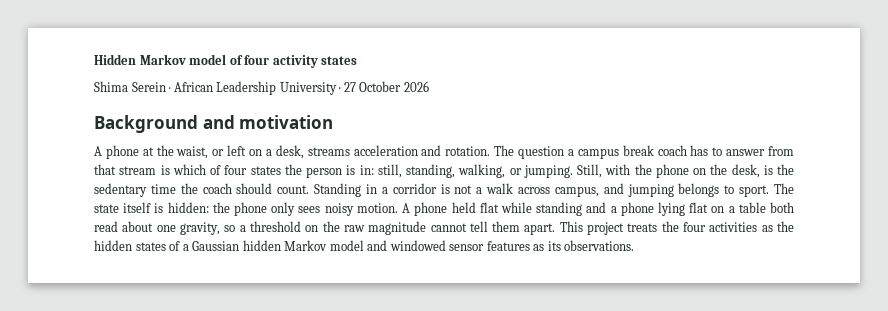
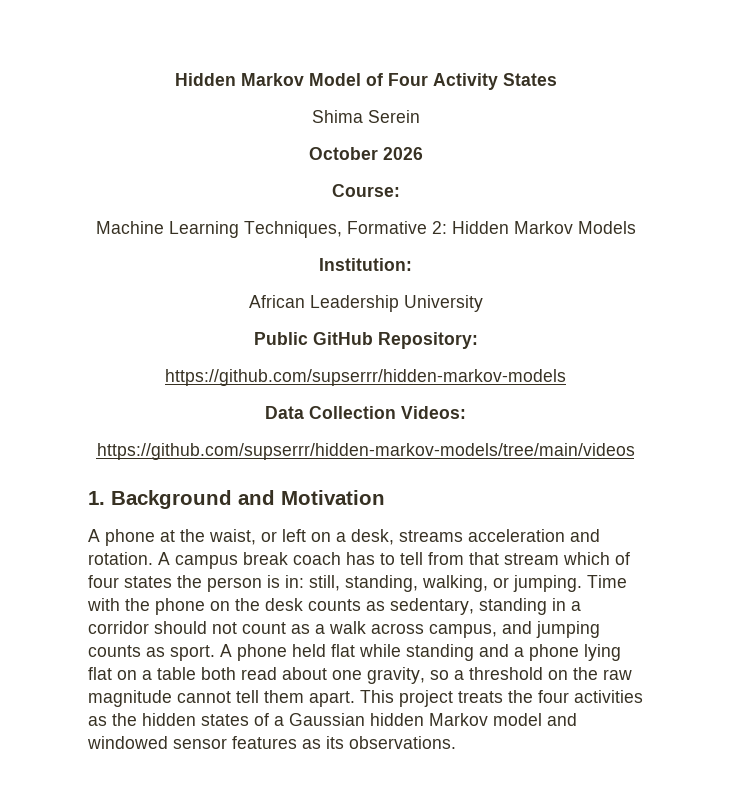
- Hidden Markov model of four activity states
- Shima Serein · African Leadership University · 27 October 2026
- Background and motivation
+ Hidden Markov Model of Four Activity States
+ Shima Serein
+ October 2026
+ Course:
+ Machine Learning Techniques, Formative 2: Hidden Markov Models
+ Institution:
+ African Leadership University
+ Public GitHub Repository:
+ https://github.com/supserrr/hidden-markov-models
+ Data Collection Videos:
+ https://github.com/supserrr/hidden-markov-models/tree/main/videos
+ 1. Background and Motivation
- The question a campus break coach has to answer from that stream is which of four states the person is in: still, standing, walking, or jumping.
+ A campus break coach has to tell from that stream which of four states the person is in: still, standing, walking, or jumping.
- Still, with the phone on the desk, is the sedentary time the coach should count. Standing in a corridor is not a walk across campus, and jumping belongs to sport. The state itself is hidden: the phone only sees noisy motion.
+ Time with the phone on the desk counts as sedentary, standing in a corridor should not count as a walk across campus, and jumping counts as sport.

